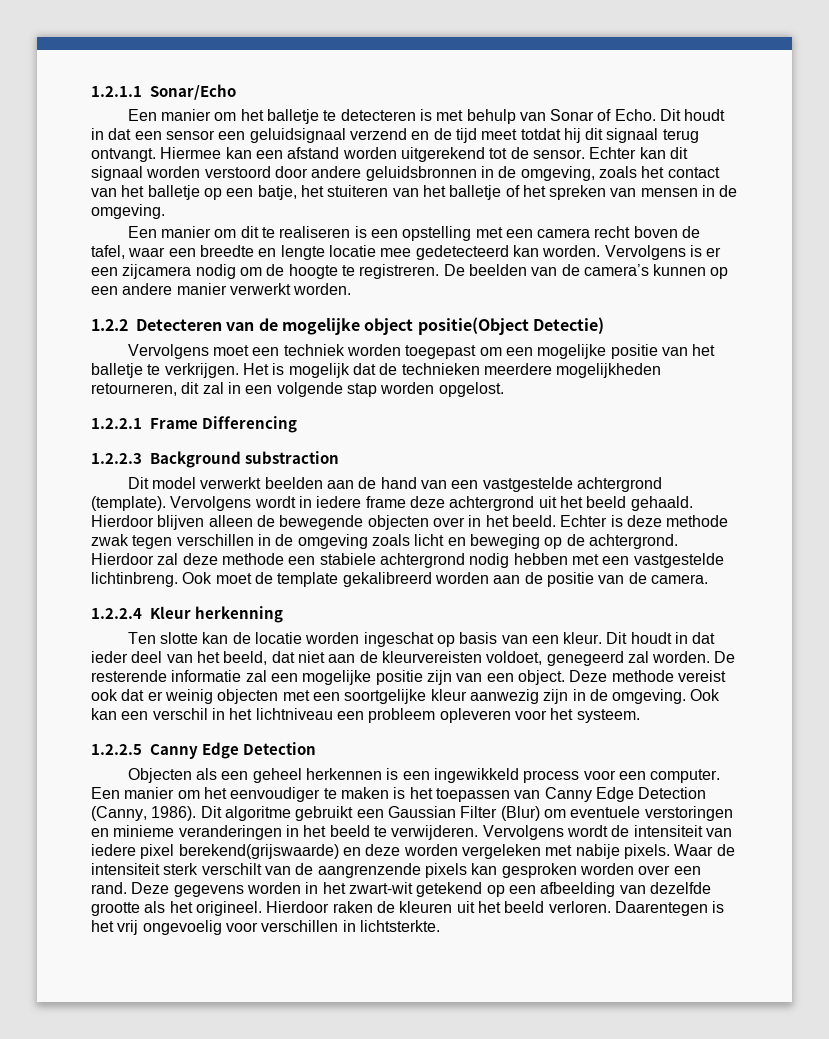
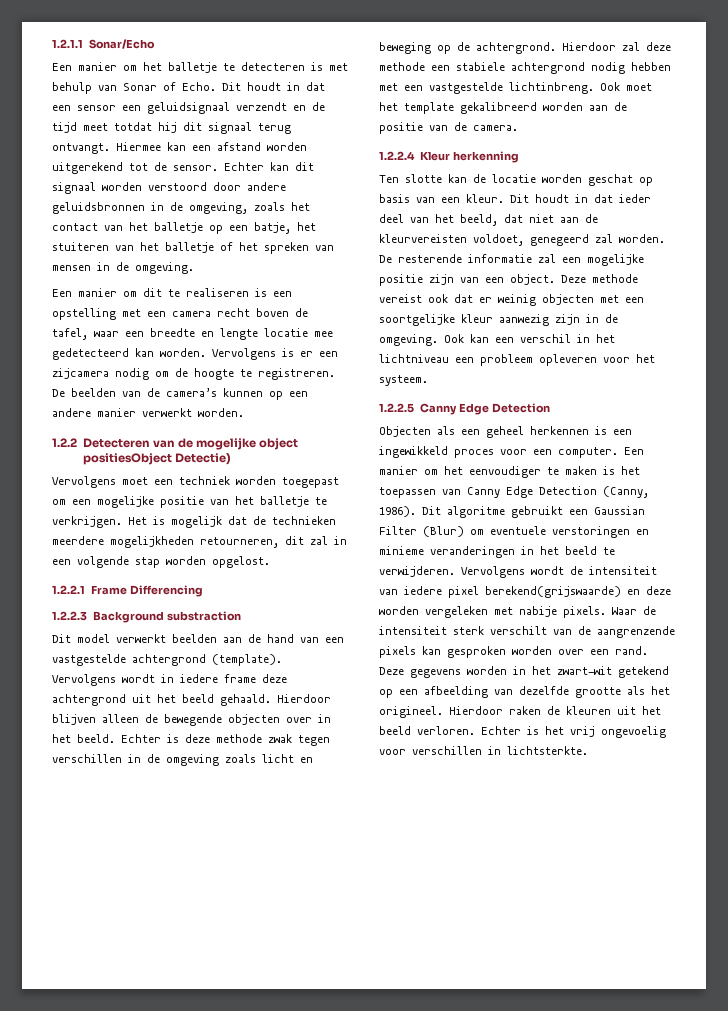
- Dit houdt in dat een sensor een geluidsignaal verzend en de tijd meet totdat hij dit signaal terug ontvangt.
+ Dit houdt in dat een sensor een geluidsignaal verzendt en de tijd meet totdat hij dit signaal terug ontvangt.
- 1.2.2 Detecteren van de mogelijke object positie(Object Detectie)
+ 1.2.2 Detecteren van de mogelijke object positiesObject Detectie)
- Ook moet de template gekalibreerd worden aan de positie van de camera.
+ Ook moet het template gekalibreerd worden aan de positie van de camera.
- Ten slotte kan de locatie worden ingeschat op basis van een kleur.
+ Ten slotte kan de locatie worden geschat op basis van een kleur.
- Objecten als een geheel herkennen is een ingewikkeld process voor een computer.
+ Objecten als een geheel herkennen is een ingewikkeld proces voor een computer.
- Daarentegen is het vrij ongevoelig voor verschillen in lichtsterkte.
+ Echter is het vrij ongevoelig voor verschillen in lichtsterkte.

